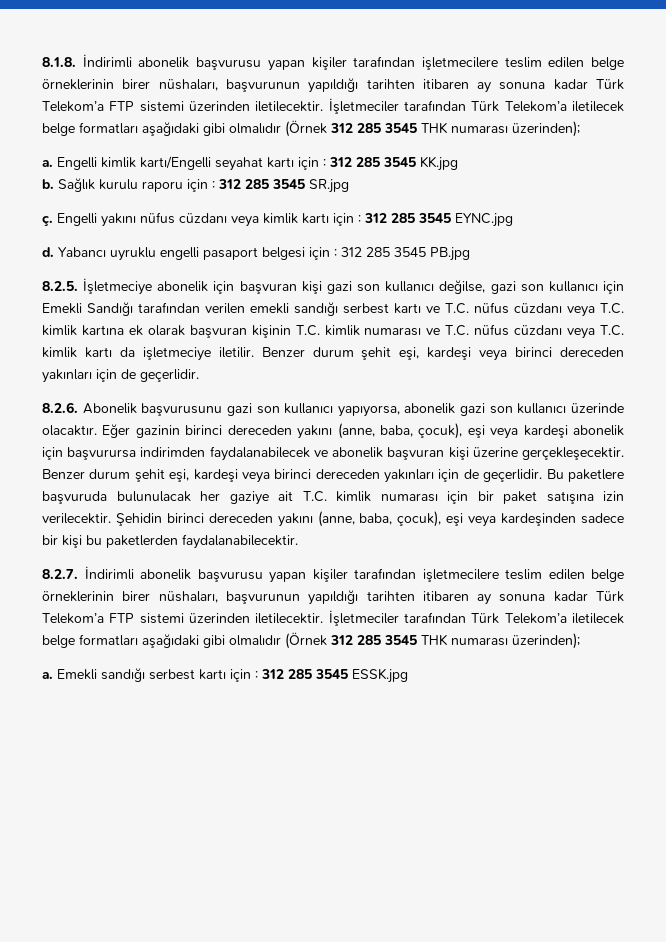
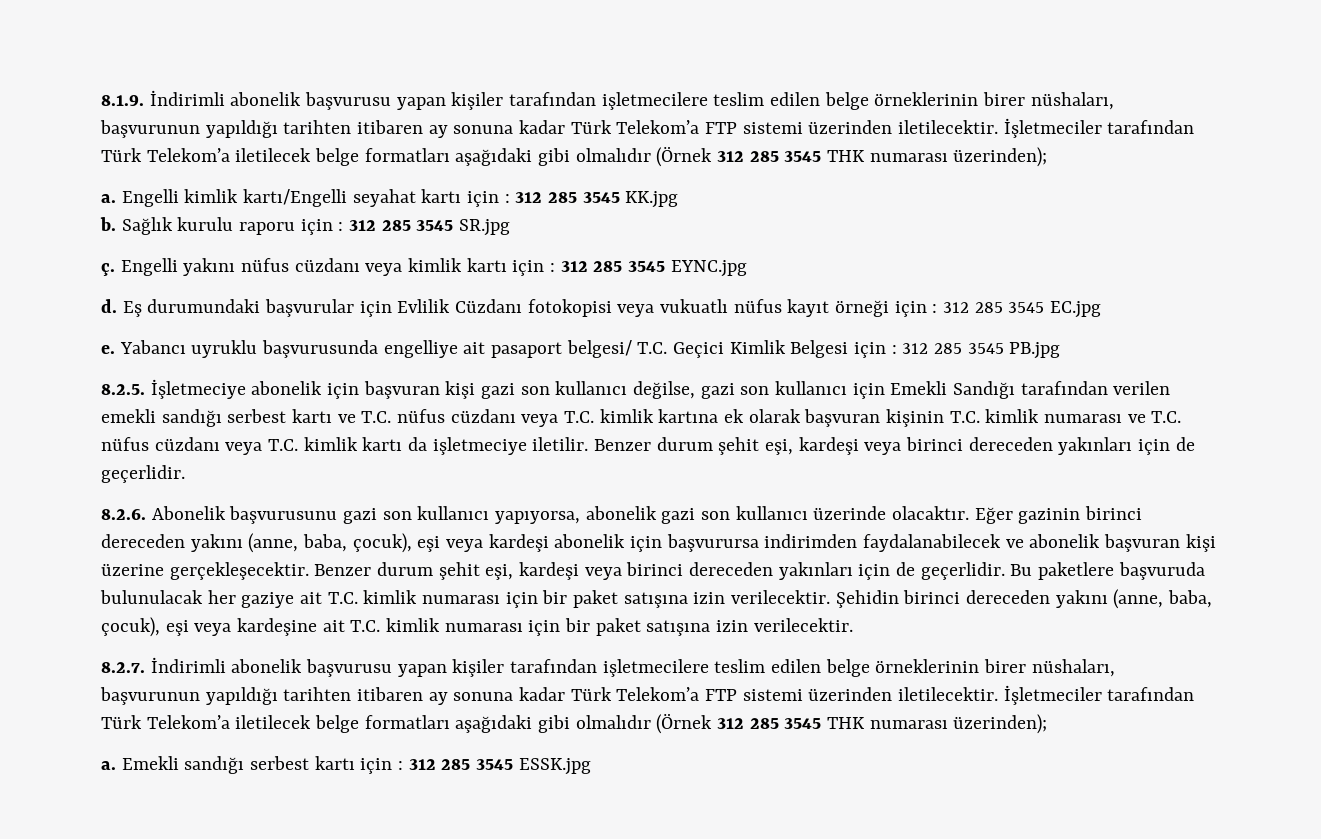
- 8.1.8. İndirimli abonelik başvurusu yapan kişiler tarafından işletmecilere teslim edilen belge örneklerinin birer nüshaları, başvurunun yapıldığı tarihten itibaren ay sonuna kadar Türk Telekom’a FTP sistemi üzerinden iletilecektir.
+ 8.1.9. İndirimli abonelik başvurusu yapan kişiler tarafından işletmecilere teslim edilen belge örneklerinin birer nüshaları, başvurunun yapıldığı tarihten itibaren ay sonuna kadar Türk Telekom’a FTP sistemi üzerinden iletilecektir.
- Yabancı uyruklu engelli pasaport belgesi için : 312 285 3545 PB.jpg
+ Eş durumundaki başvurular için Evlilik Cüzdanı fotokopisi veya vukuatlı nüfus kayıt örneği için : 312 285 3545 EC.jpg
+ e. Yabancı uyruklu başvurusunda engelliye ait pasaport belgesi/ T.C. Geçici Kimlik Belgesi için : 312 285 3545 PB.jpg
- Şehidin birinci dereceden yakını (anne, baba, çocuk), eşi veya kardeşinden sadece bir kişi bu paketlerden faydalanabilecektir.
+ Şehidin birinci dereceden yakını (anne, baba, çocuk), eşi veya kardeşine ait T.C. kimlik numarası için bir paket satışına izin verilecektir.

